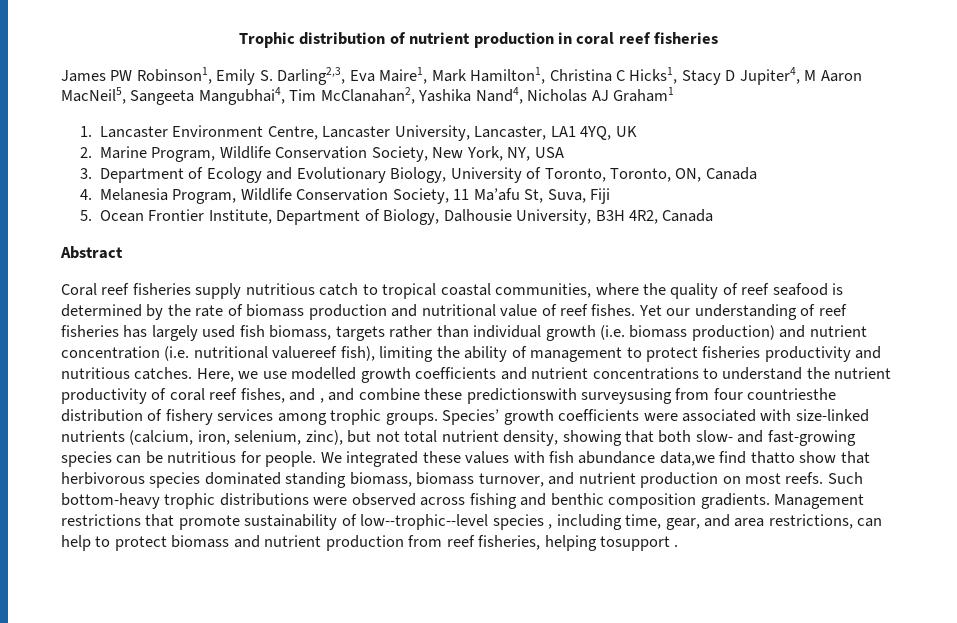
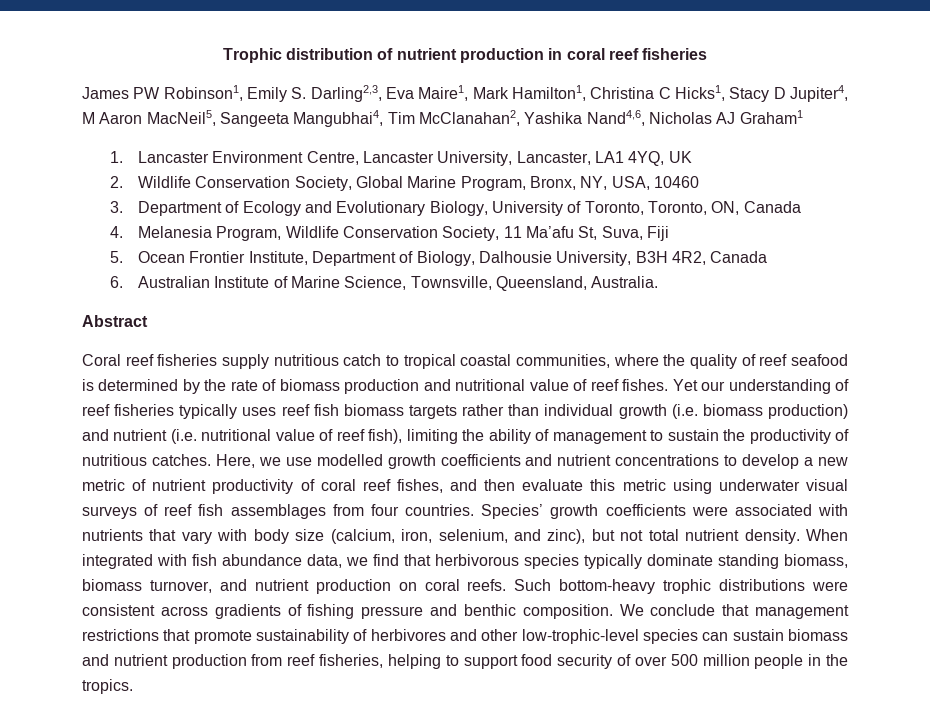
- James PW Robinson1, Emily S. Darling2,3, Eva Maire1, Mark Hamilton1, Christina C Hicks1, Stacy D Jupiter4, M Aaron MacNeil5, Sangeeta Mangubhai4, Tim McClanahan2, Yashika Nand4, Nicholas AJ Graham1
+ James PW Robinson1, Emily S. Darling2,3, Eva Maire1, Mark Hamilton1, Christina C Hicks1, Stacy D Jupiter4, M Aaron MacNeil5, Sangeeta Mangubhai4, Tim McClanahan2, Yashika Nand4,6, Nicholas AJ Graham1
- 2. Marine Program, Wildlife Conservation Society, New York, NY, USA
+ 2. Wildlife Conservation Society, Global Marine Program, Bronx, NY, USA, 10460
+ 6. Australian Institute of Marine Science, Townsville, Queensland, Australia.
- Yet our understanding of reef fisheries has largely used fish biomass, targets rather than individual growth (i.e. biomass production) and nutrient concentration (i.e. nutritional valuereef fish), limiting the ability of management to protect fisheries productivity and nutritious catches.
+ Yet our understanding of reef fisheries typically uses reef fish biomass targets rather than individual growth (i.e. biomass production) and nutrient (i.e. nutritional value of reef fish), limiting the ability of management to sustain the productivity of nutritious catches.
- Here, we use modelled growth coefficients and nutrient concentrations to understand the nutrient productivity of coral reef fishes, and , and combine these predictionswith surveysusing from four countriesthe distribution of fishery services among trophic groups.
+ Here, we use modelled growth coefficients and nutrient concentrations to develop a new metric of nutrient productivity of coral reef fishes, and then evaluate this metric using underwater visual surveys of reef fish assemblages from four countries.
- Species’ growth coefficients were associated with size-linked nutrients (calcium, iron, selenium, zinc), but not total nutrient density, showing that both slow- and fast-growing species can be nutritious for people. We integrated these values with fish abundance data,we find thatto show that herbivorous species dominated standing biomass, biomass turnover, and nutrient production on most reefs.
+ Species’ growth coefficients were associated with nutrients that vary with body size (calcium, iron, selenium, and zinc), but not total nutrient density. When integrated with fish abundance data, we find that herbivorous species typically dominate standing biomass, biomass turnover, and nutrient production on coral reefs.
- Such bottom-heavy trophic distributions were observed across fishing and benthic composition gradients. Management restrictions that promote sustainability of low--trophic--level species , including time, gear, and area restrictions, can help to protect biomass and nutrient production from reef fisheries, helping tosupport .
+ Such bottom-heavy trophic distributions were consistent across gradients of fishing pressure and benthic composition. We conclude that management restrictions that promote sustainability of herbivores and other low-trophic-level species can sustain biomass and nutrient production from reef fisheries, helping to support food security of over 500 million people in the tropics.

